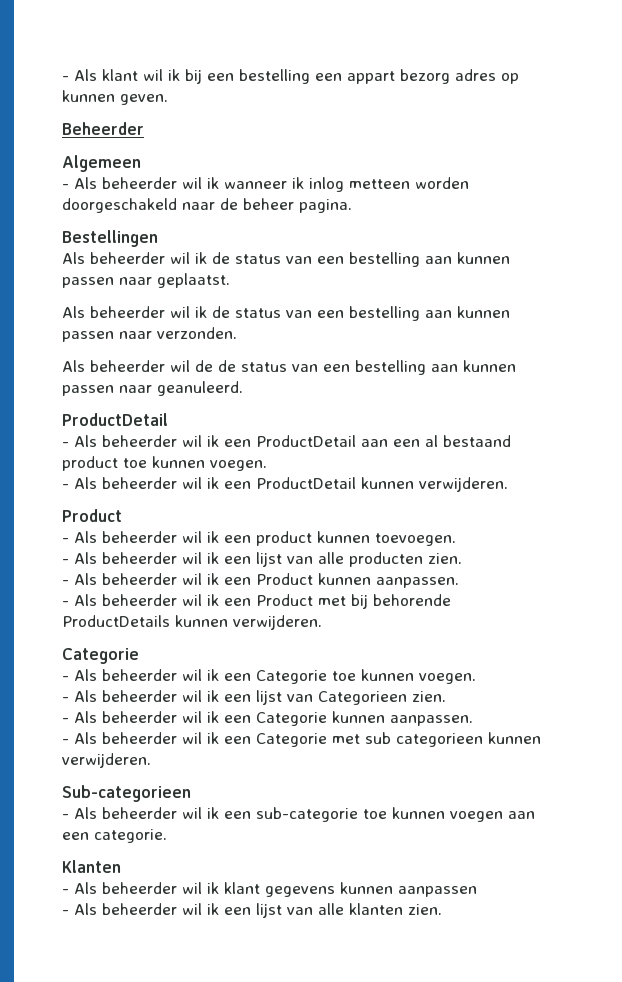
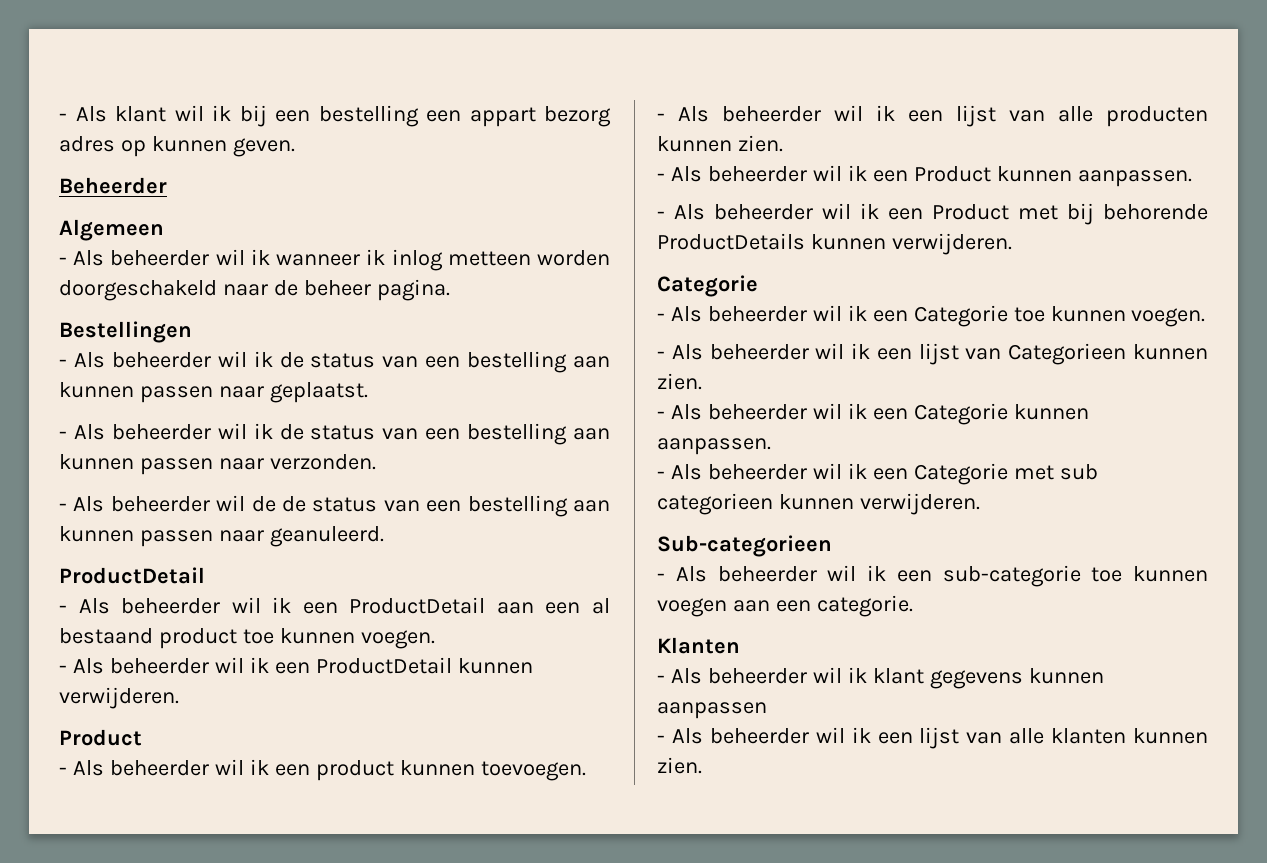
- Als beheerder wil ik de status van een bestelling aan kunnen passen naar geplaatst.
+ - Als beheerder wil ik de status van een bestelling aan kunnen passen naar geplaatst.
- Als beheerder wil ik de status van een bestelling aan kunnen passen naar verzonden.
+ - Als beheerder wil ik de status van een bestelling aan kunnen passen naar verzonden.
- Als beheerder wil de de status van een bestelling aan kunnen passen naar geanuleerd.
+ - Als beheerder wil de de status van een bestelling aan kunnen passen naar geanuleerd.
- - Als beheerder wil ik een lijst van alle producten zien.
+ - Als beheerder wil ik een lijst van alle producten kunnen zien.
- - Als beheerder wil ik een lijst van Categorieen zien.
+ - Als beheerder wil ik een lijst van Categorieen kunnen zien.
- - Als beheerder wil ik een lijst van alle klanten zien.
+ - Als beheerder wil ik een lijst van alle klanten kunnen zien.

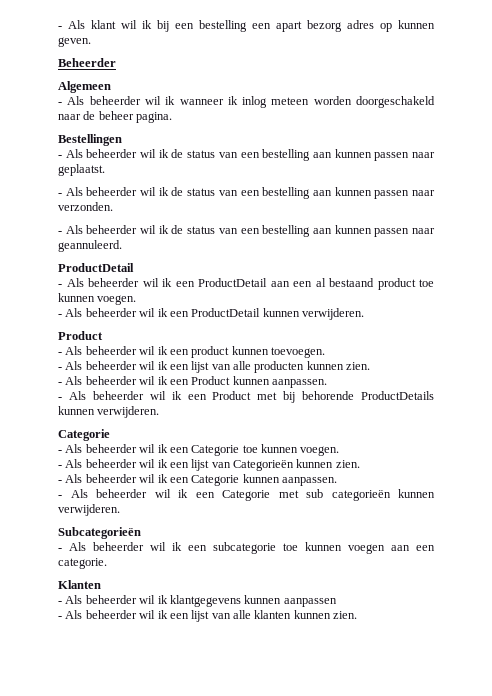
- - Als klant wil ik bij een bestelling een appart bezorg adres op kunnen geven.
+ - Als klant wil ik bij een bestelling een apart bezorg adres op kunnen geven.
- - Als beheerder wil ik wanneer ik inlog metteen worden doorgeschakeld naar de beheer pagina.
+ - Als beheerder wil ik wanneer ik inlog meteen worden doorgeschakeld naar de beheer pagina.
- - Als beheerder wil de de status van een bestelling aan kunnen passen naar geanuleerd.
+ - Als beheerder wil ik de status van een bestelling aan kunnen passen naar geannuleerd.
- - Als beheerder wil ik een lijst van Categorieen kunnen zien.
+ - Als beheerder wil ik een lijst van Categorieën kunnen zien.
- - Als beheerder wil ik een Categorie met sub categorieen kunnen verwijderen.
- Sub-categorieen
- - Als beheerder wil ik een sub-categorie toe kunnen voegen aan een categorie.
+ - Als beheerder wil ik een Categorie met sub categorieën kunnen verwijderen.
+ Subcategorieën
+ - Als beheerder wil ik een subcategorie toe kunnen voegen aan een categorie.
- - Als beheerder wil ik klant gegevens kunnen aanpassen
+ - Als beheerder wil ik klantgegevens kunnen aanpassen

